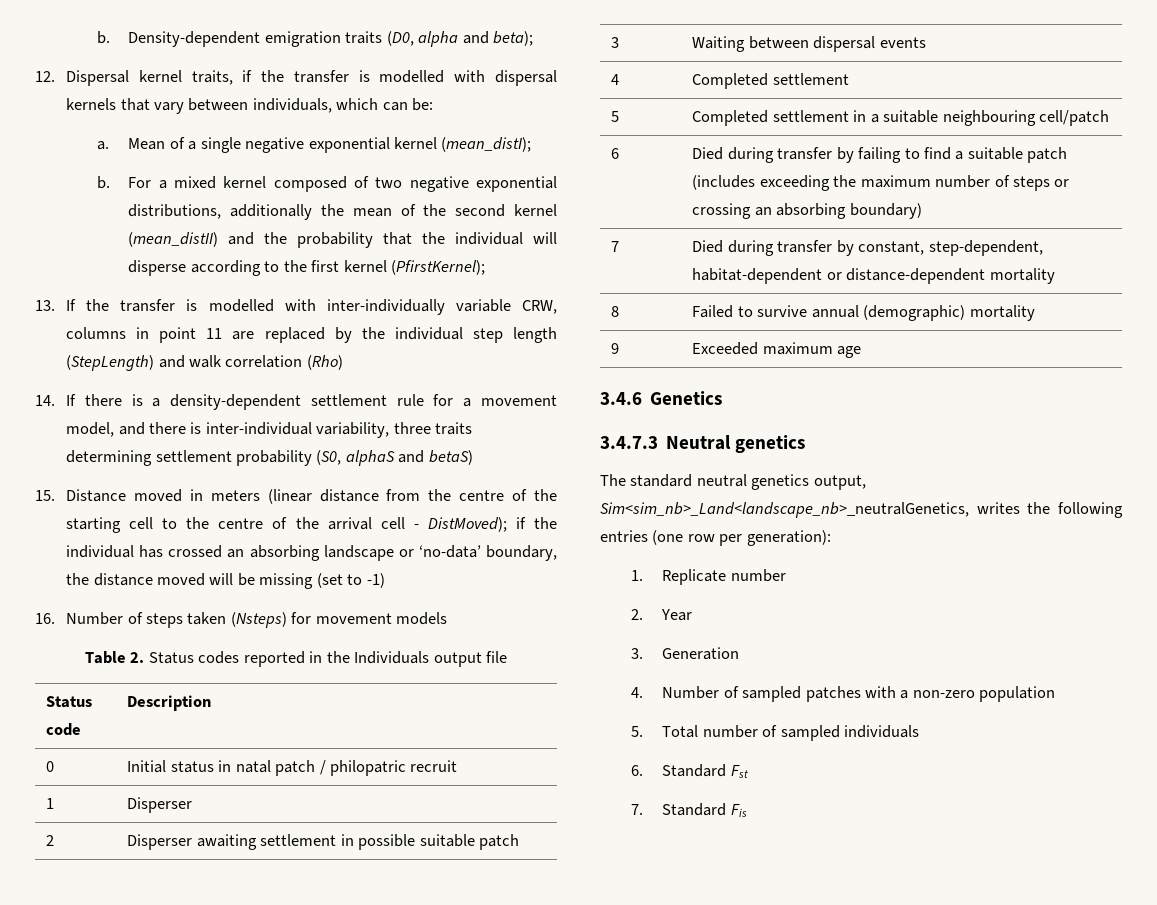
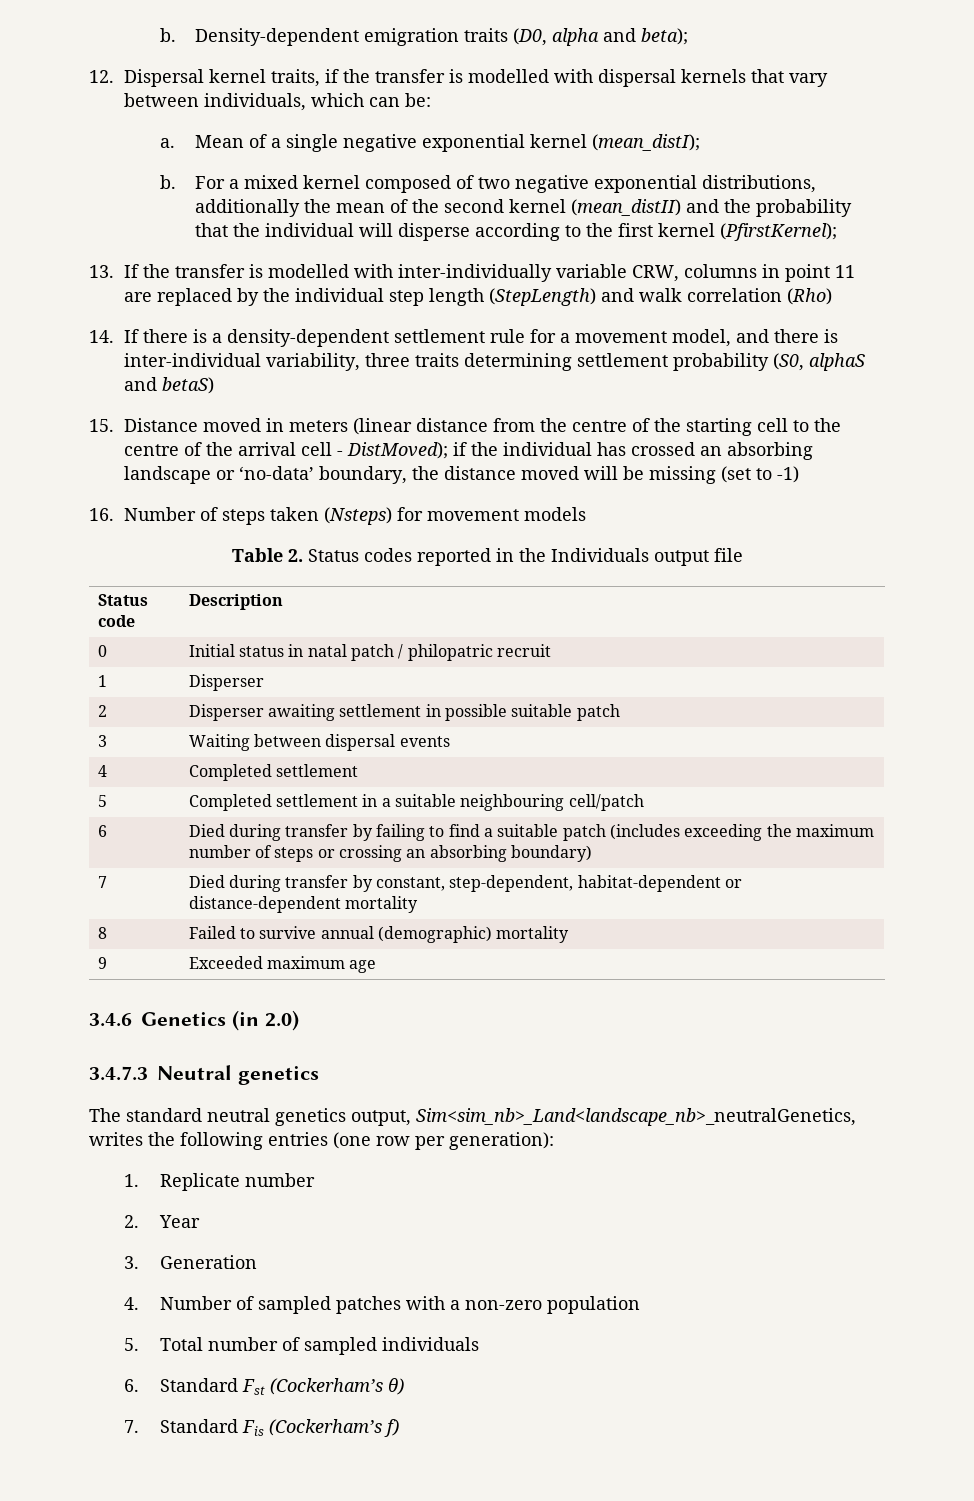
- 3.4.6 Genetics
+ 3.4.6 Genetics (in 2.0)
- 6. Standard Fst
+ 6. Standard Fst (Cockerham’s θ)
- 7. Standard Fis
+ 7. Standard Fis (Cockerham’s f)

